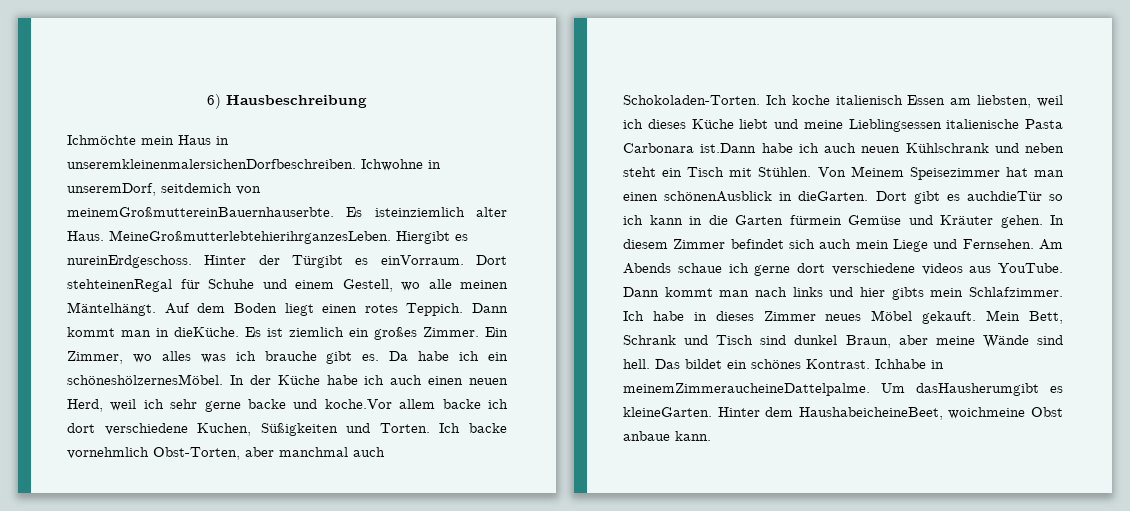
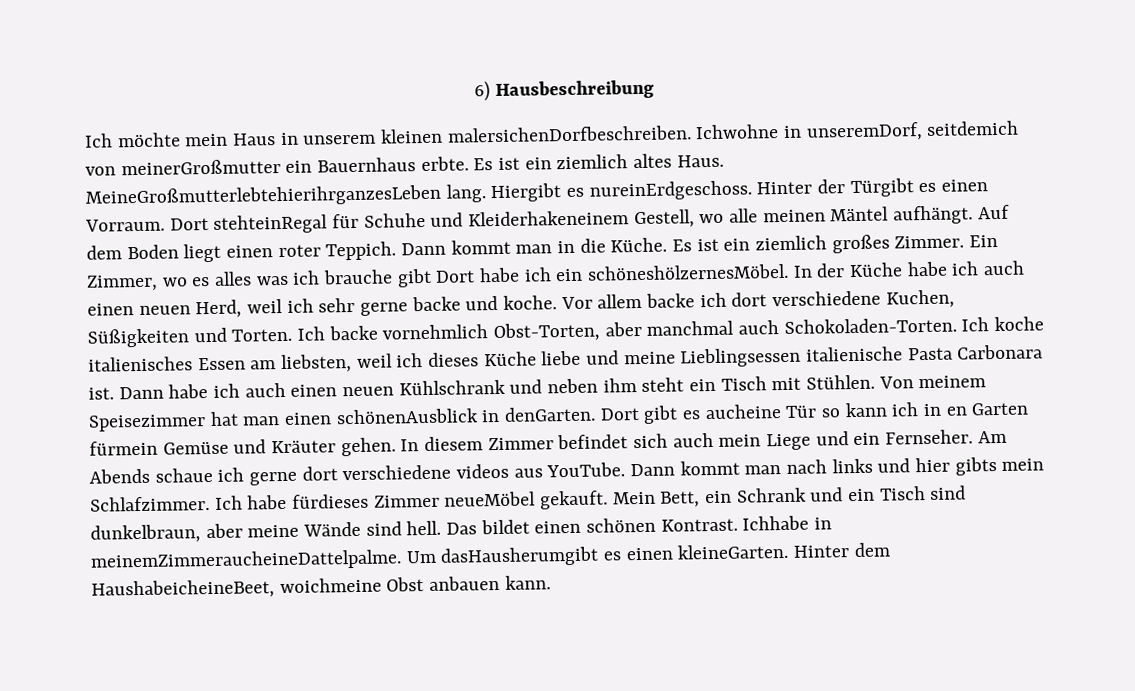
- Ichmöchte mein Haus in unseremkleinenmalersichenDorfbeschreiben.
+ Ich möchte mein Haus in unserem kleinen malersichenDorfbeschreiben.
- Ichwohne in unseremDorf, seitdemich von meinemGroßmuttereinBauernhauserbte. Es isteinziemlich alter Haus. MeineGroßmutterlebtehierihrganzesLeben.
+ Ichwohne in unseremDorf, seitdemich von meinerGroßmutter ein Bauernhaus erbte. Es ist ein ziemlich altes Haus. MeineGroßmutterlebtehierihrganzesLeben lang.
- Hinter der Türgibt es einVorraum. Dort stehteinenRegal für Schuhe und einem Gestell, wo alle meinen Mäntelhängt.
+ Hinter der Türgibt es einen Vorraum. Dort stehteinRegal für Schuhe und Kleiderhakeneinem Gestell, wo alle meinen Mäntel aufhängt.
- Auf dem Boden liegt einen rotes Teppich.
+ Auf dem Boden liegt einen roter Teppich.
- Dann kommt man in dieKüche. Es ist ziemlich ein großes Zimmer.
+ Dann kommt man in die Küche. Es ist ein ziemlich großes Zimmer.
- Ein Zimmer, wo alles was ich brauche gibt es. Da habe ich ein schöneshölzernesMöbel.
+ Ein Zimmer, wo es alles was ich brauche gibt Dort habe ich ein schöneshölzernesMöbel.
- In der Küche habe ich auch einen neuen Herd, weil ich sehr gerne backe und koche.Vor allem backe ich dort verschiedene Kuchen, Süßigkeiten und Torten.
+ In der Küche habe ich auch einen neuen Herd, weil ich sehr gerne backe und koche. Vor allem backe ich dort verschiedene Kuchen, Süßigkeiten und Torten.
- Ich koche italienisch Essen am liebsten, weil ich dieses Küche liebt und meine Lieblingsessen italienische Pasta Carbonara ist.Dann habe ich auch neuen Kühlschrank und neben steht ein Tisch mit Stühlen.
+ Ich koche italienisches Essen am liebsten, weil ich dieses Küche liebe und meine Lieblingsessen italienische Pasta Carbonara ist. Dann habe ich auch einen neuen Kühlschrank und neben ihm steht ein Tisch mit Stühlen.
- Von Meinem Speisezimmer hat man einen schönenAusblick in dieGarten.
+ Von meinem Speisezimmer hat man einen schönenAusblick in denGarten.
- Dort gibt es auchdieTür so ich kann in die Garten fürmein Gemüse und Kräuter gehen.
+ Dort gibt es aucheine Tür so kann ich in en Garten fürmein Gemüse und Kräuter gehen.
- In diesem Zimmer befindet sich auch mein Liege und Fernsehen.
+ In diesem Zimmer befindet sich auch mein Liege und ein Fernseher.
- Ich habe in dieses Zimmer neues Möbel gekauft.
+ Ich habe fürdieses Zimmer neueMöbel gekauft.
- Mein Bett, Schrank und Tisch sind dunkel Braun, aber meine Wände sind hell.
+ Mein Bett, ein Schrank und ein Tisch sind dunkelbraun, aber meine Wände sind hell.
- Das bildet ein schönes Kontrast.
+ Das bildet einen schönen Kontrast.
- Um dasHausherumgibt es kleineGarten.
+ Um dasHausherumgibt es einen kleineGarten.
- Hinter dem HaushabeicheineBeet, woichmeine Obst anbaue kann.
+ Hinter dem HaushabeicheineBeet, woichmeine Obst anbauen kann.

